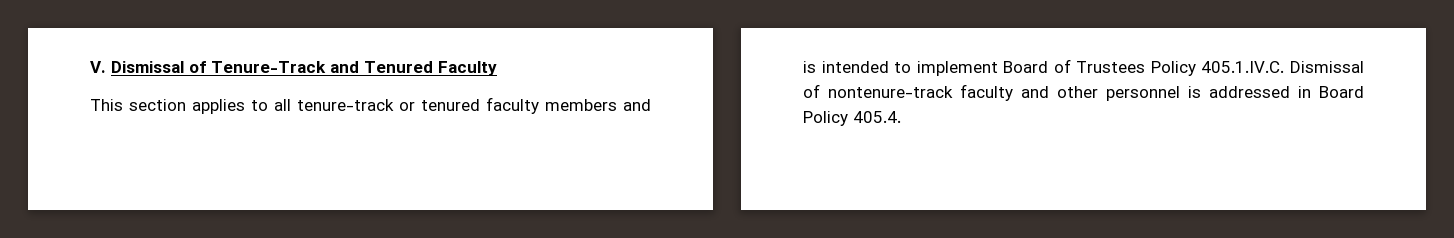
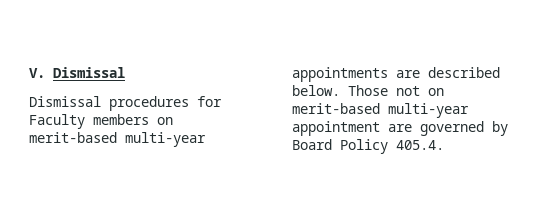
- V. Dismissal of Tenure-Track and Tenured Faculty
- This section applies to all tenure-track or tenured faculty members and is intended to implement Board of Trustees Policy 405.1.IV.C. Dismissal of nontenure-track faculty and other personnel is addressed in Board Policy 405.4.
+ V. Dismissal
+ Dismissal procedures for Faculty members on merit-based multi-year appointments are described below. Those not on merit-based multi-year appointment are governed by Board Policy 405.4.

